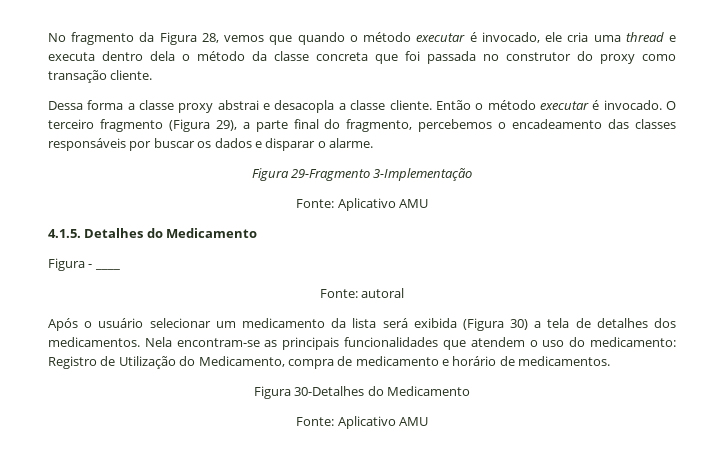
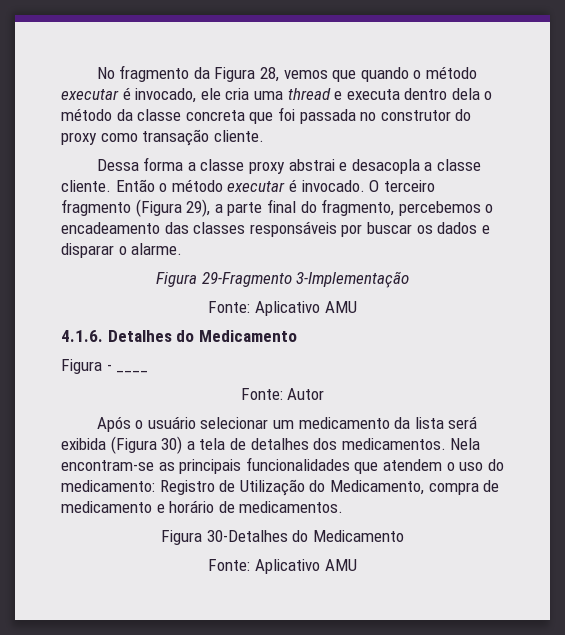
- 4.1.5. Detalhes do Medicamento
+ 4.1.6. Detalhes do Medicamento
- Fonte: autoral
+ Fonte: Autor

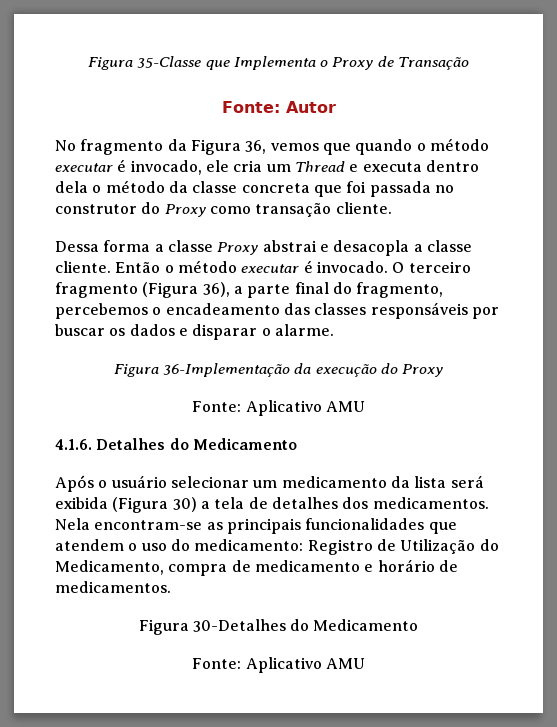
+ Figura 35-Classe que Implementa o Proxy de Transação
+ Fonte: Autor
- No fragmento da Figura 28, vemos que quando o método executar é invocado, ele cria uma thread e executa dentro dela o método da classe concreta que foi passada no construtor do proxy como transação cliente.
+ No fragmento da Figura 36, vemos que quando o método executar é invocado, ele cria um Thread e executa dentro dela o método da classe concreta que foi passada no construtor do Proxy como transação cliente.
- Dessa forma a classe proxy abstrai e desacopla a classe cliente.
+ Dessa forma a classe Proxy abstrai e desacopla a classe cliente.
- O terceiro fragmento (Figura 29), a parte final do fragmento, percebemos o encadeamento das classes responsáveis por buscar os dados e disparar o alarme.
+ O terceiro fragmento (Figura 36), a parte final do fragmento, percebemos o encadeamento das classes responsáveis por buscar os dados e disparar o alarme.
- Figura 29-Fragmento 3-Implementação
+ Figura 36-Implementação da execução do Proxy
- Figura - ____
- Fonte: Autor

